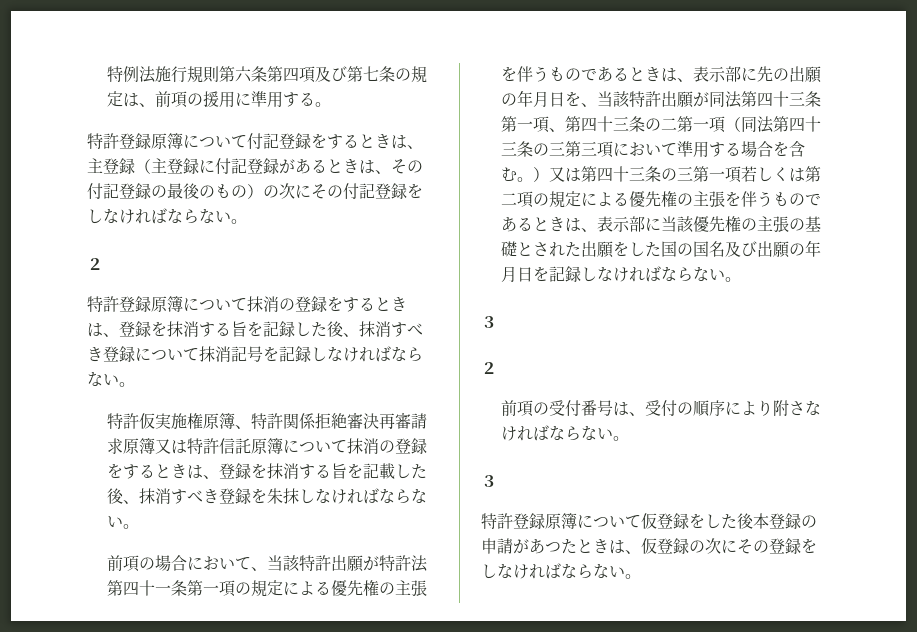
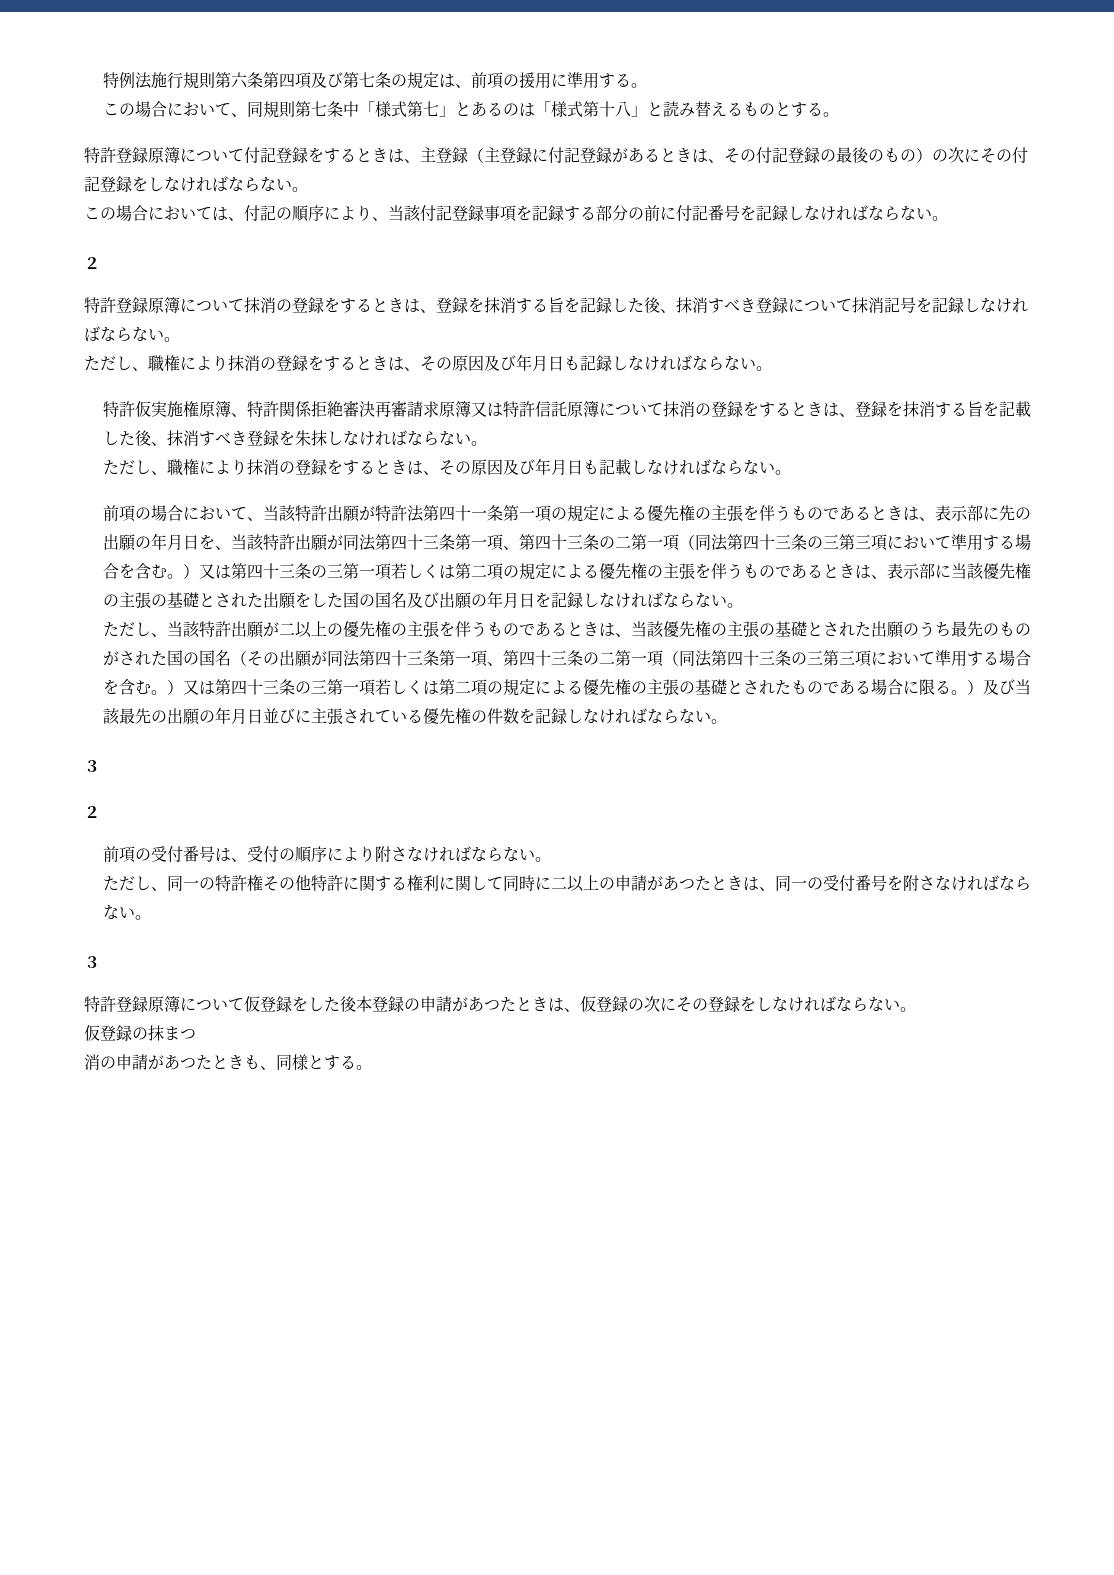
+ この場合において、同規則第七条中「様式第七」とあるのは「様式第十八」と読み替えるものとする。
+ この場合においては、付記の順序により、当該付記登録事項を記録する部分の前に付記番号を記録しなければならない。
+ ただし、職権により抹消の登録をするときは、その原因及び年月日も記録しなければならない。
+ ただし、職権により抹消の登録をするときは、その原因及び年月日も記載しなければならない。
+ ただし、当該特許出願が二以上の優先権の主張を伴うものであるときは、当該優先権の主張の基礎とされた出願のうち最先のものがされた国の国名（その出願が同法第四十三条第一項、第四十三条の二第一項（同法第四十三条の三第三項において準用する場合を含む。）又は第四十三条の三第一項若しくは第二項の規定による優先権の主張の基礎とされたものである場合に限る。）及び当該最先の出願の年月日並びに主張されている優先権の件数を記録しなければならない。
+ ただし、同一の特許権その他特許に関する権利に関して同時に二以上の申請があつたときは、同一の受付番号を附さなければならない。
+ 仮登録の抹まつ
+ 消の申請があつたときも、同様とする。

